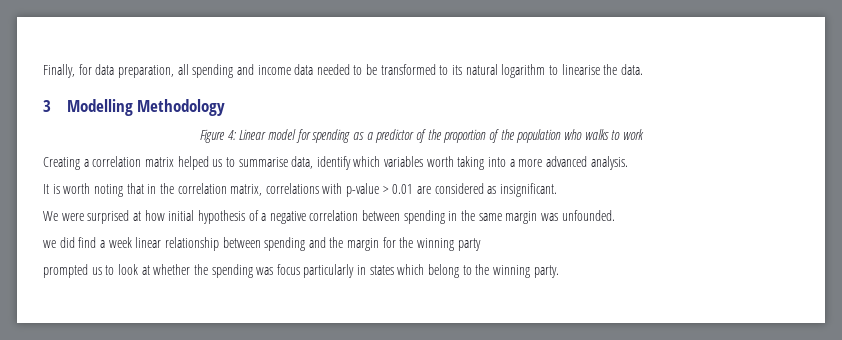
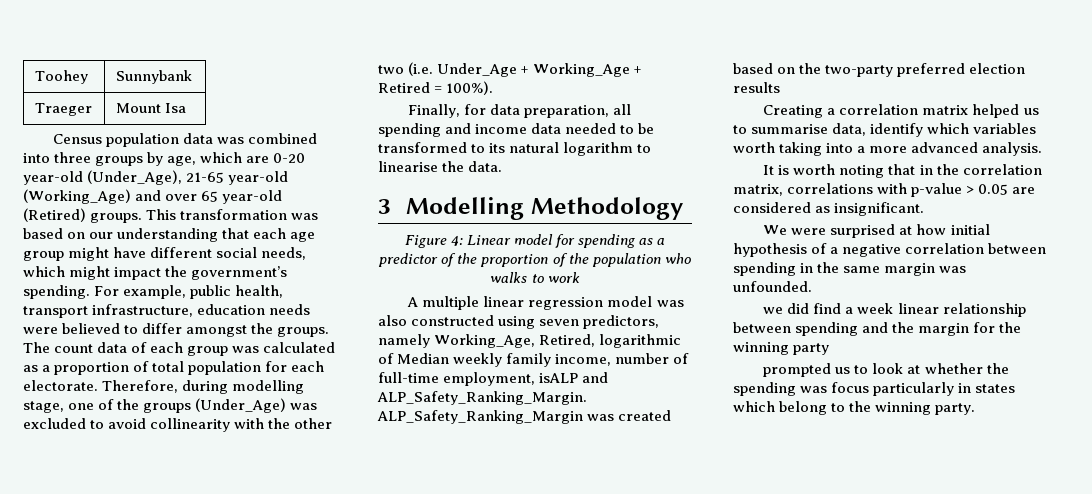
+ Toohey | Sunnybank
+ Traeger | Mount Isa
+ Census population data was combined into three groups by age, which are 0-20 year-old (Under_Age), 21-65 year-old (Working_Age) and over 65 year-old (Retired) groups. This transformation was based on our understanding that each age group might have different social needs, which might impact the government’s spending. For example, public health, transport infrastructure, education needs were believed to differ amongst the groups. The count data of each group was calculated as a proportion of total population for each electorate. Therefore, during modelling stage, one of the groups (Under_Age) was excluded to avoid collinearity with the other two (i.e. Under_Age + Working_Age + Retired = 100%).
+ A multiple linear regression model was also constructed using seven predictors, namely Working_Age, Retired, logarithmic of Median weekly family income, number of full-time employment, isALP and ALP_Safety_Ranking_Margin. ALP_Safety_Ranking_Margin was created based on the two-party preferred election results
- It is worth noting that in the correlation matrix, correlations with p-value > 0.01 are considered as insignificant.
+ It is worth noting that in the correlation matrix, correlations with p-value > 0.05 are considered as insignificant.

